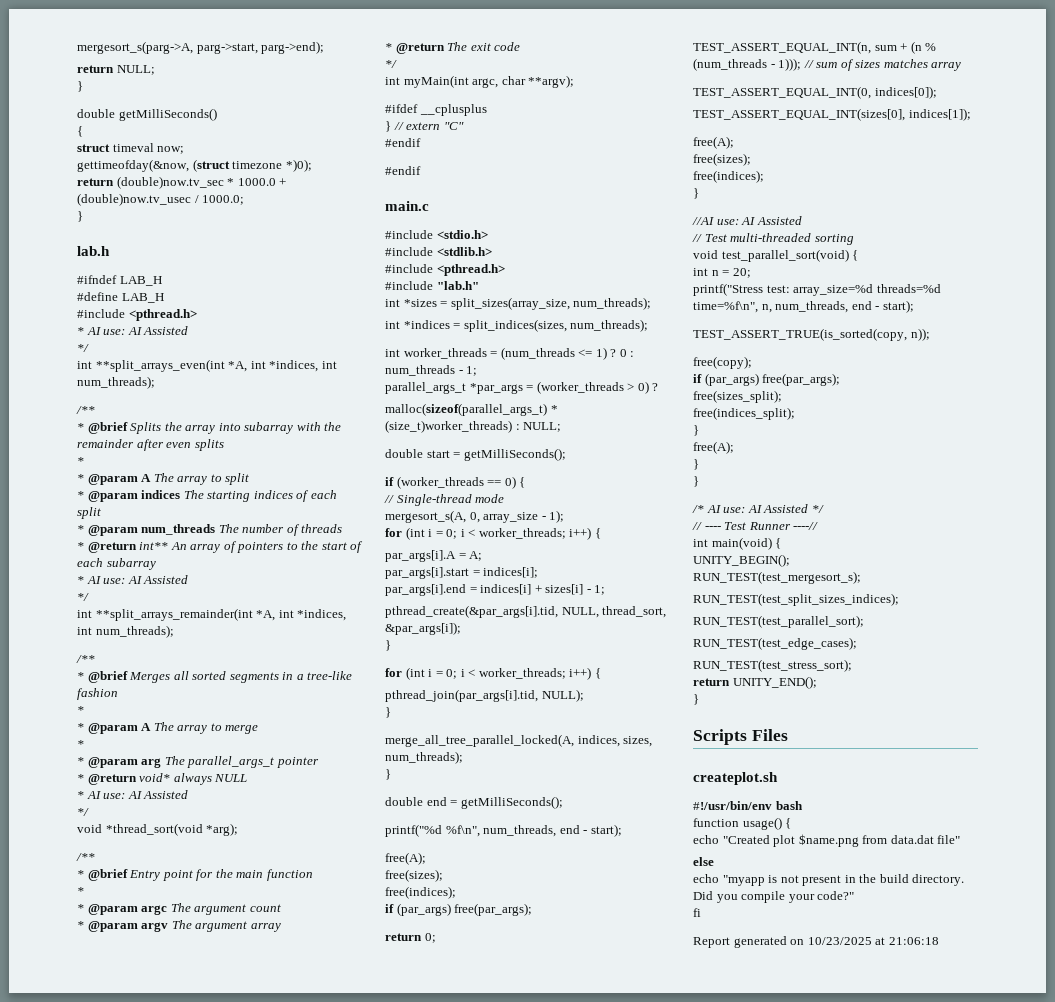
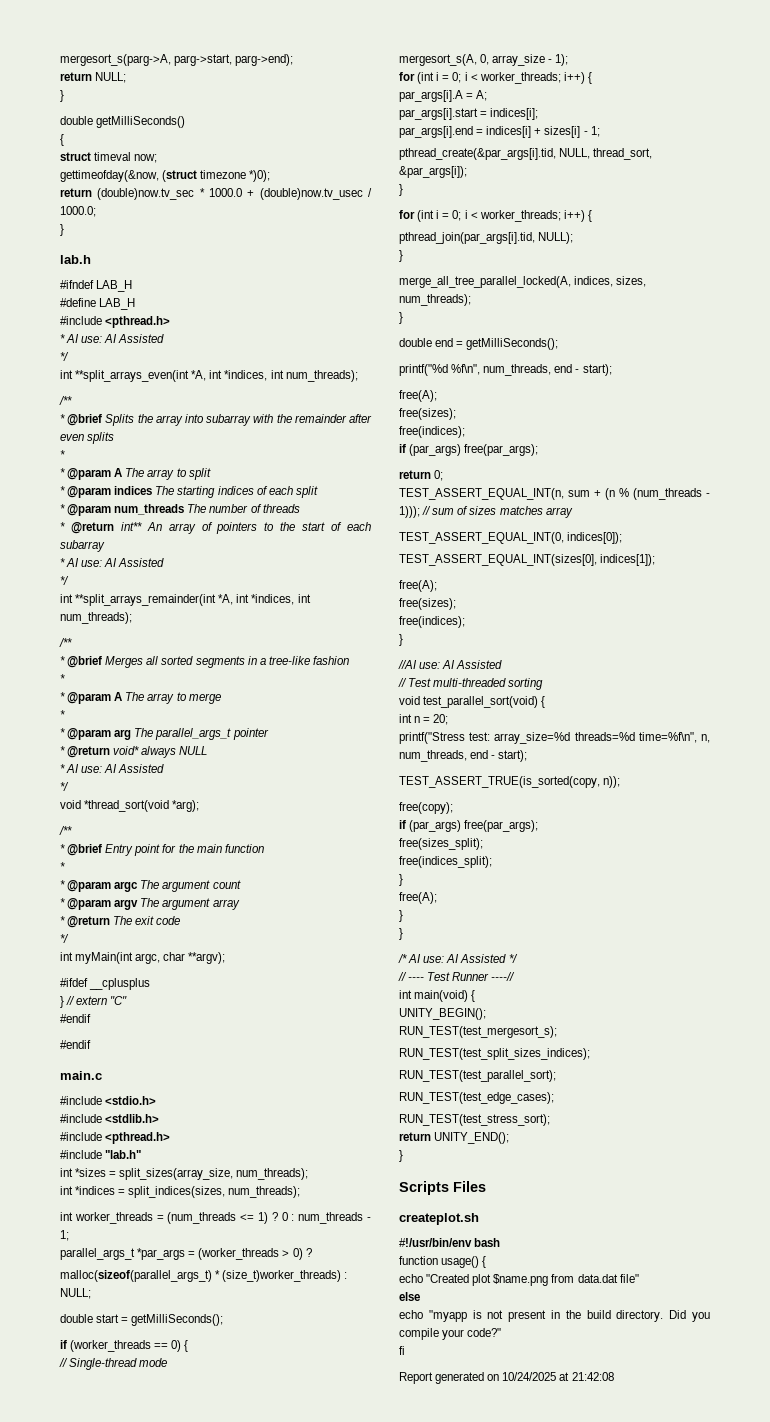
- Report generated on 10/23/2025 at 21:06:18
+ Report generated on 10/24/2025 at 21:42:08

